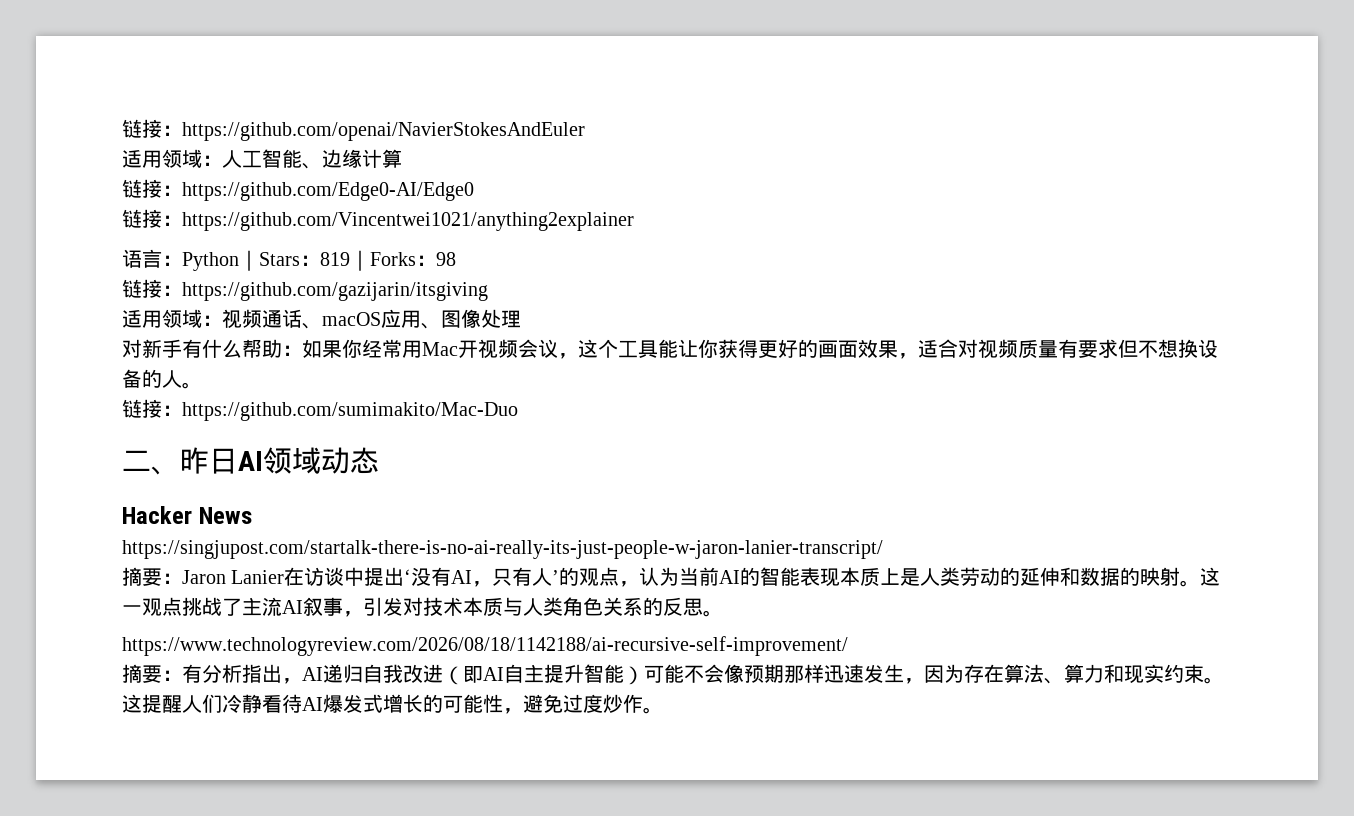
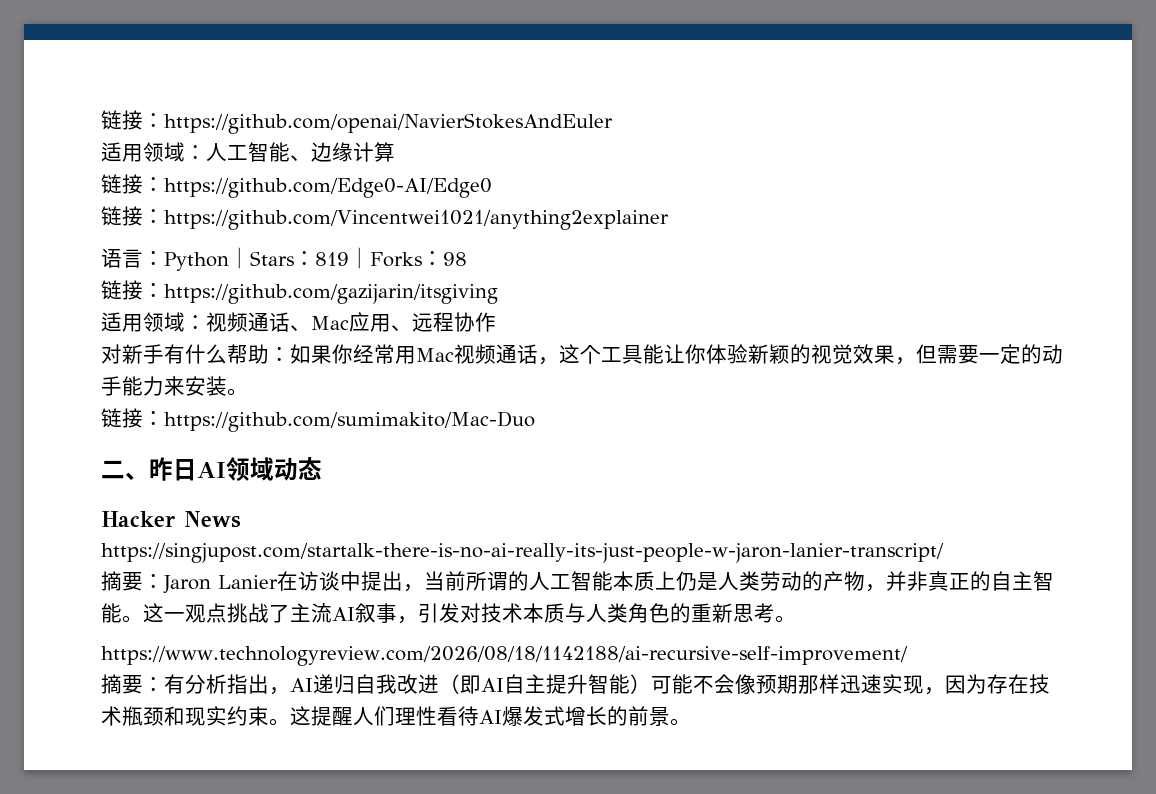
- 适用领域：视频通话、macOS应用、图像处理
+ 适用领域：视频通话、Mac应用、远程协作
- 对新手有什么帮助：如果你经常用Mac开视频会议，这个工具能让你获得更好的画面效果，适合对视频质量有要求但不想换设备的人。
+ 对新手有什么帮助：如果你经常用Mac视频通话，这个工具能让你体验新颖的视觉效果，但需要一定的动手能力来安装。
- 摘要：Jaron Lanier在访谈中提出‘没有AI，只有人’的观点，认为当前AI的智能表现本质上是人类劳动的延伸和数据的映射。
+ 摘要：Jaron Lanier在访谈中提出，当前所谓的人工智能本质上仍是人类劳动的产物，并非真正的自主智能。
- 这一观点挑战了主流AI叙事，引发对技术本质与人类角色关系的反思。
+ 这一观点挑战了主流AI叙事，引发对技术本质与人类角色的重新思考。
- 摘要：有分析指出，AI递归自我改进（即AI自主提升智能）可能不会像预期那样迅速发生，因为存在算法、算力和现实约束。
+ 摘要：有分析指出，AI递归自我改进（即AI自主提升智能）可能不会像预期那样迅速实现，因为存在技术瓶颈和现实约束。
- 这提醒人们冷静看待AI爆发式增长的可能性，避免过度炒作。
+ 这提醒人们理性看待AI爆发式增长的前景。

